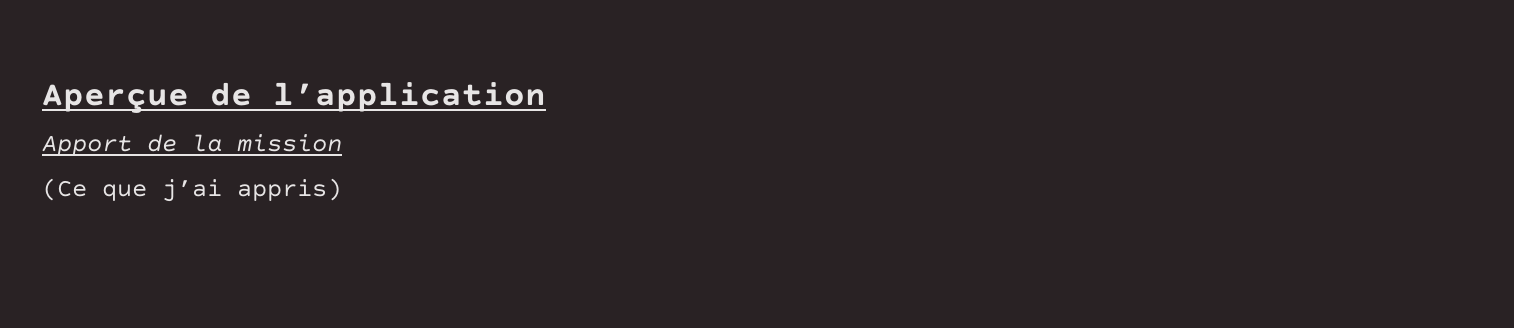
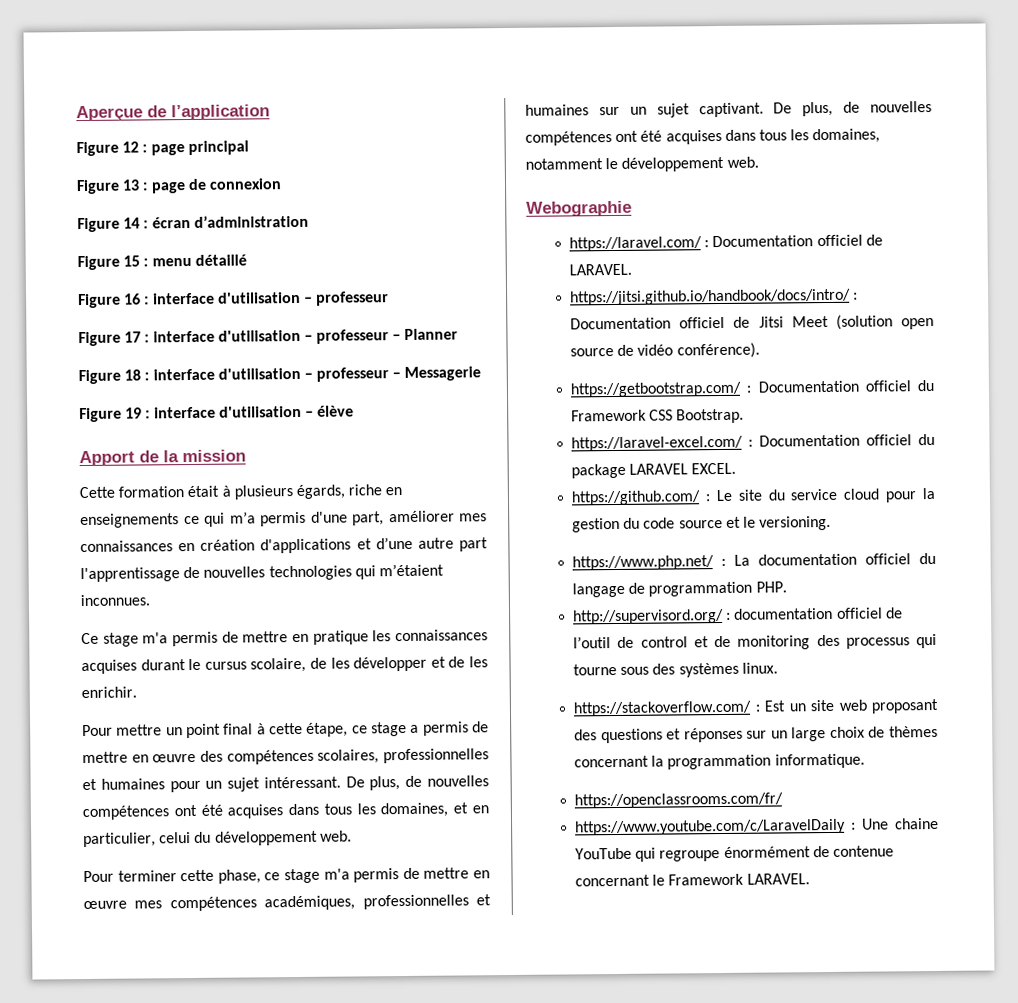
+ Figure 12 : page principal
+ Figure 13 : page de connexion
+ Figure 14 : écran d’administration
+ Figure 15 : menu détaillé
+ Figure 16 : interface d'utilisation – professeur
+ Figure 17 : interface d'utilisation – professeur – Planner
+ Figure 18 : interface d'utilisation – professeur – Messagerie
+ Figure 19 : interface d'utilisation – élève
  Apport de la mission
- (Ce que j’ai appris)
+ Cette formation était à plusieurs égards, riche en enseignements ce qui m’a permis d'une part, améliorer mes connaissances en création d'applications et d’une autre part l'apprentissage de nouvelles technologies qui m’étaient inconnues.
+ Ce stage m'a permis de mettre en pratique les connaissances acquises durant le cursus scolaire, de les développer et de les enrichir.
+ Pour mettre un point final à cette étape, ce stage a permis de mettre en œuvre des compétences scolaires, professionnelles et humaines pour un sujet intéressant. De plus, de nouvelles compétences ont été acquises dans tous les domaines, et en particulier, celui du développement web.
+ Pour terminer cette phase, ce stage m'a permis de mettre en œuvre mes compétences académiques, professionnelles et humaines sur un sujet captivant. De plus, de nouvelles compétences ont été acquises dans tous les domaines, notamment le développement web.
+ Webographie
+ https://laravel.com/ : Documentation officiel de LARAVEL.
+ https://jitsi.github.io/handbook/docs/intro/ : Documentation officiel de Jitsi Meet (solution open source de vidéo conférence).
+ https://getbootstrap.com/ : Documentation officiel du Framework CSS Bootstrap.
+ https://laravel-excel.com/ : Documentation officiel du package LARAVEL EXCEL.
+ https://github.com/ : Le site du service cloud pour la gestion du code source et le versioning.
+ https://www.php.net/ : La documentation officiel du langage de programmation PHP.
+ http://supervisord.org/ : documentation officiel de l’outil de control et de monitoring des processus qui tourne sous des systèmes linux.
+ https://stackoverflow.com/ : Est un site web proposant des questions et réponses sur un large choix de thèmes concernant la programmation informatique.
+ https://openclassrooms.com/fr/
+ https://www.youtube.com/c/LaravelDaily : Une chaine YouTube qui regroupe énormément de contenue concernant le Framework LARAVEL.

